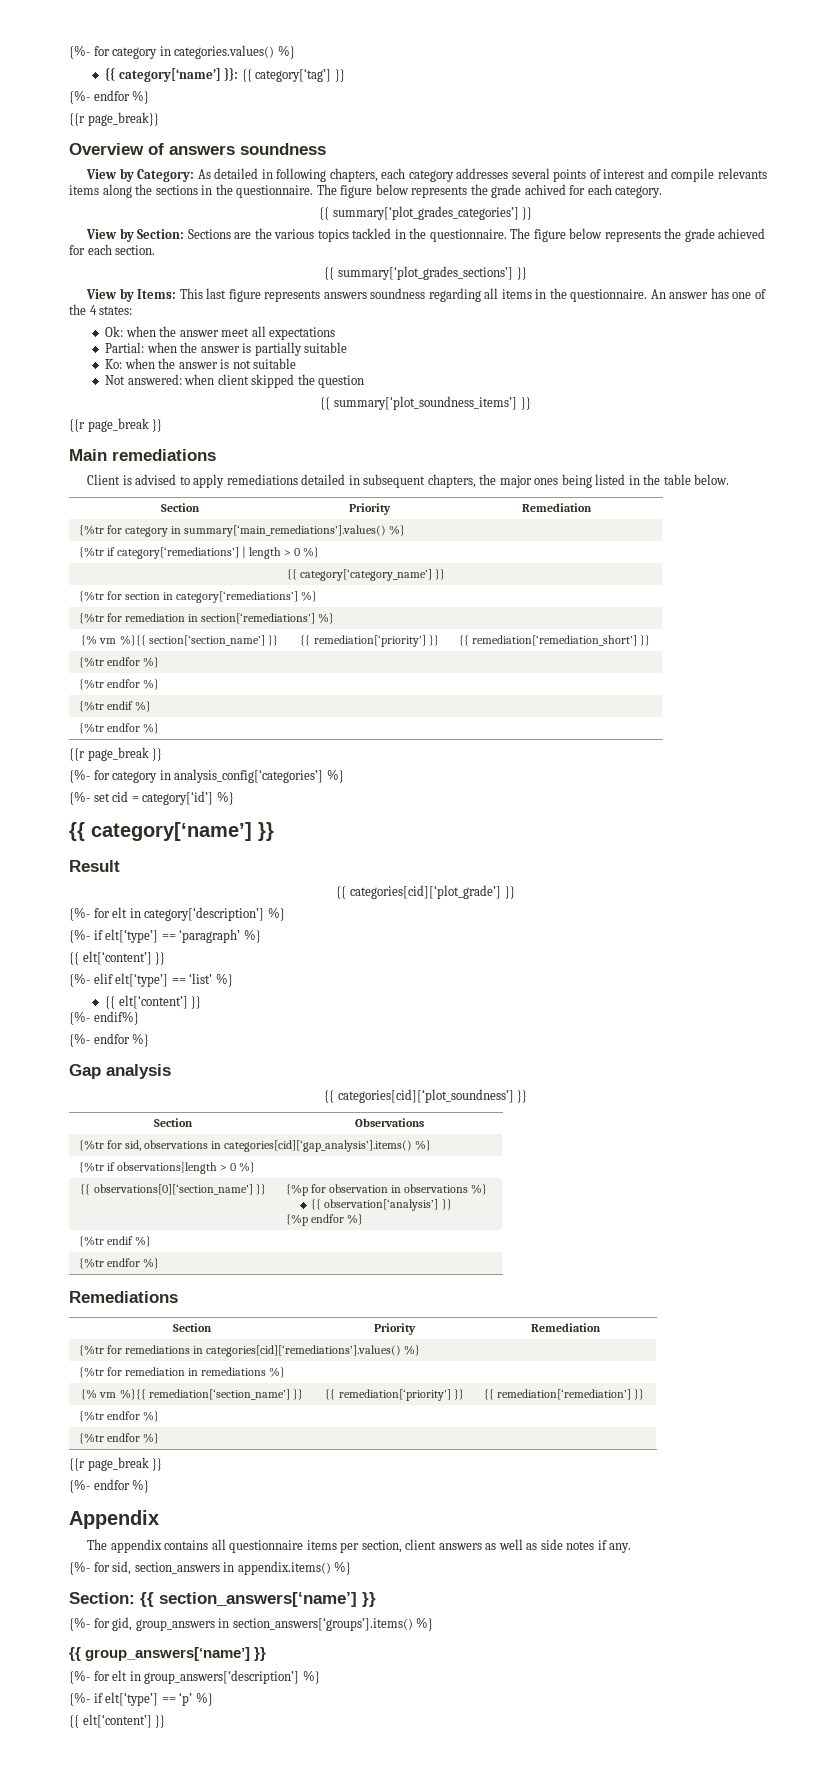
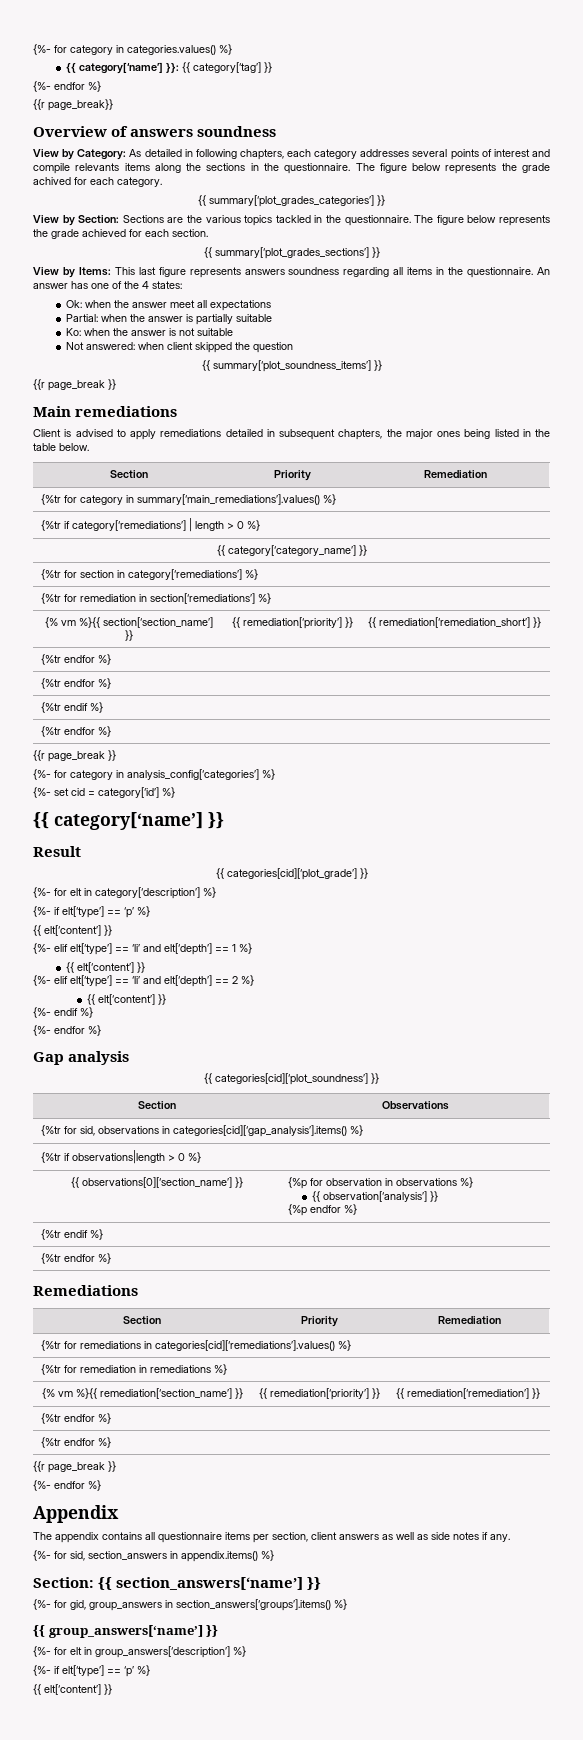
  {%- for elt in category[‘description’] %}
- {%- if elt[‘type’] == ‘paragraph’ %}
+ {%- if elt[‘type’] == ‘p’ %}
  {{ elt[‘content’] }}
- {%- elif elt[‘type’] == ‘list’ %}
+ {%- elif elt[‘type’] == ‘li’ and elt[‘depth’] == 1 %}
  {{ elt[‘content’] }}
- {%- endif%}
+ {%- elif elt[‘type’] == ‘li’ and elt[‘depth’] == 2 %}
+ {{ elt[‘content’] }}
+ {%- endif %}

